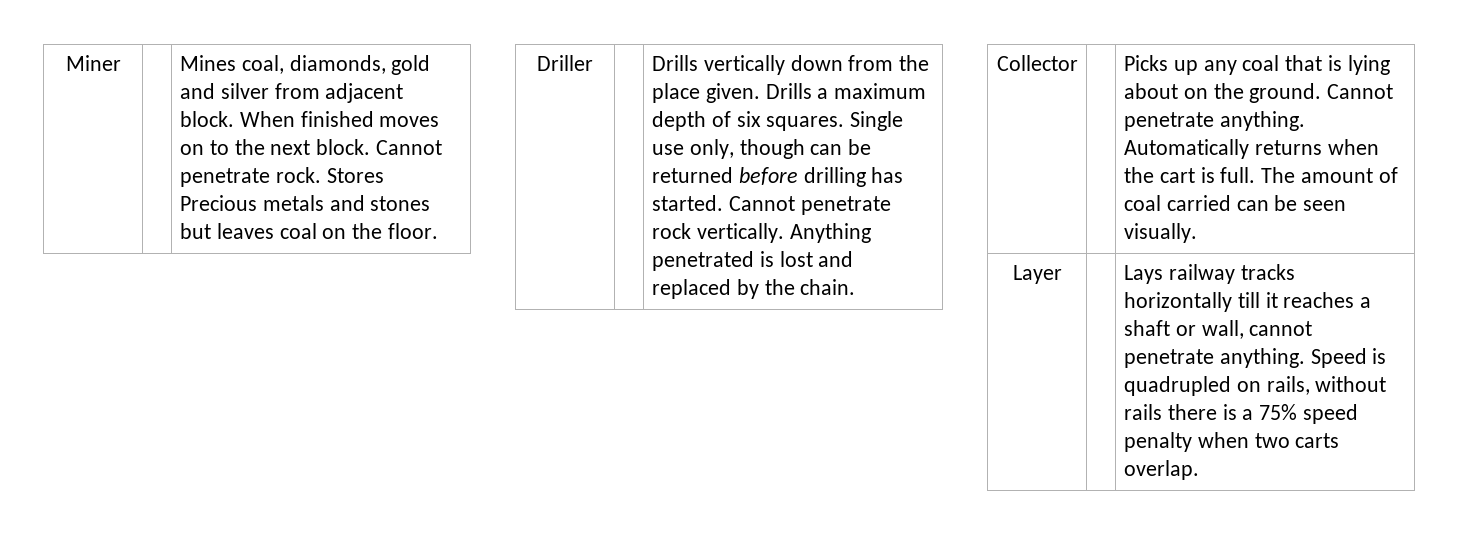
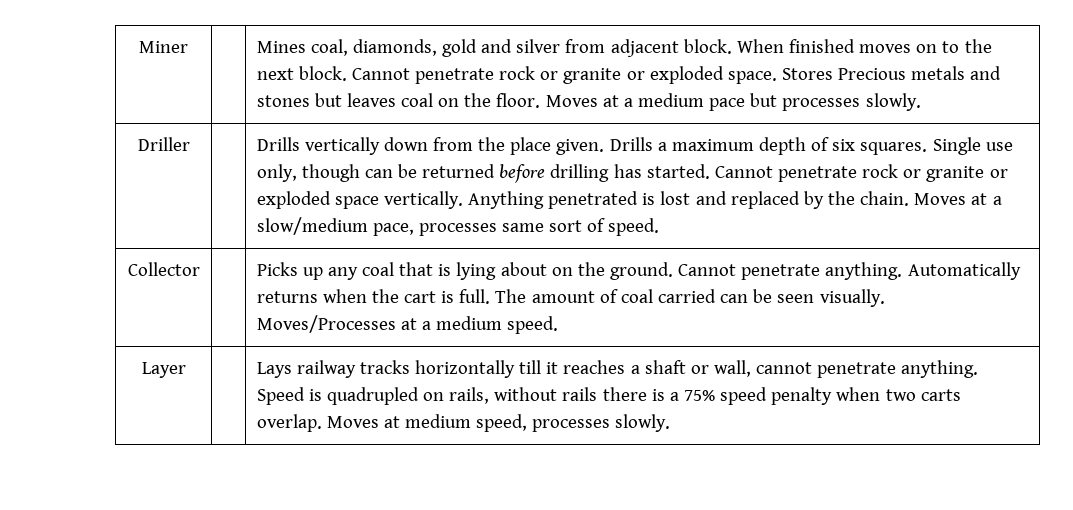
- Cannot penetrate rock.
+ Cannot penetrate rock or granite or exploded space.
+ Moves at a medium pace but processes slowly.
- Cannot penetrate rock vertically.
+ Cannot penetrate rock or granite or exploded space vertically.
+ Moves at a slow/medium pace, processes same sort of speed.
- Collector | | Picks up any coal that is lying about on the ground. Cannot penetrate anything. Automatically returns when the cart is full. The amount of coal carried can be seen visually.
+ Collector | | Picks up any coal that is lying about on the ground. Cannot penetrate anything. Automatically returns when the cart is full. The amount of coal carried can be seen visually. Moves/Processes at a medium speed.
- Layer | | Lays railway tracks horizontally till it reaches a shaft or wall, cannot penetrate anything. Speed is quadrupled on rails, without rails there is a 75% speed penalty when two carts overlap.
+ Layer | | Lays railway tracks horizontally till it reaches a shaft or wall, cannot penetrate anything. Speed is quadrupled on rails, without rails there is a 75% speed penalty when two carts overlap. Moves at medium speed, processes slowly.

